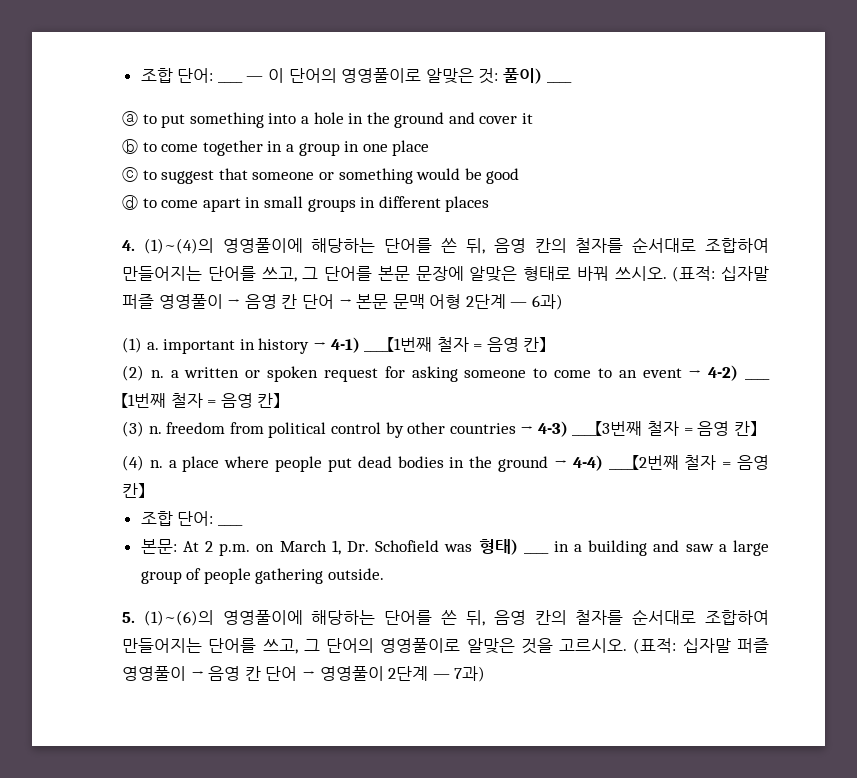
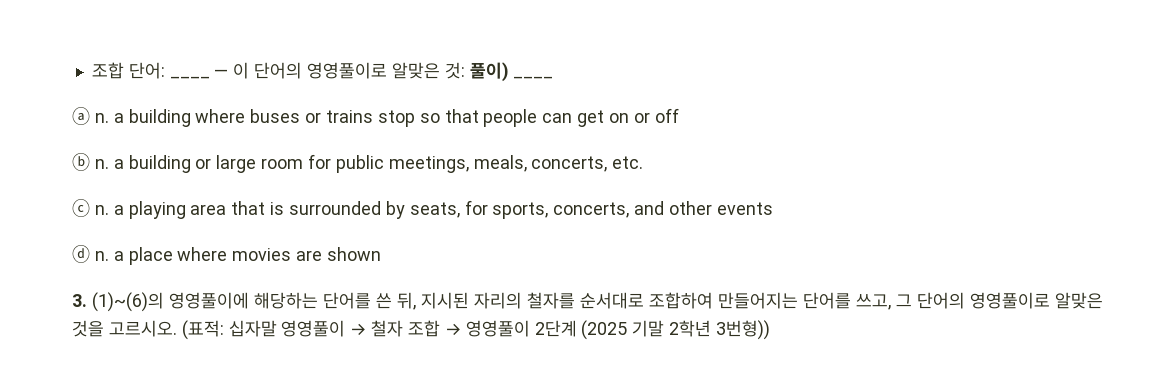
- ⓐ to put something into a hole in the ground and cover it
- ⓑ to come together in a group in one place
- ⓒ to suggest that someone or something would be good
- ⓓ to come apart in small groups in different places
- 4. (1)~(4)의 영영풀이에 해당하는 단어를 쓴 뒤, 음영 칸의 철자를 순서대로 조합하여 만들어지는 단어를 쓰고, 그 단어를 본문 문장에 알맞은 형태로 바꿔 쓰시오. (표적: 십자말 퍼즐 영영풀이 → 음영 칸 단어 → 본문 문맥 어형 2단계 — 6과)
- (1) a. important in history → 4-1) ____【1번째 철자 = 음영 칸】
- (2) n. a written or spoken request for asking someone to come to an event → 4-2) ____【1번째 철자 = 음영 칸】
- (3) n. freedom from political control by other countries → 4-3) ____【3번째 철자 = 음영 칸】
- (4) n. a place where people put dead bodies in the ground → 4-4) ____【2번째 철자 = 음영 칸】
- 조합 단어: ____
- 본문: At 2 p.m. on March 1, Dr. Schofield was 형태) ____ in a building and saw a large group of people gathering outside.
- 5. (1)~(6)의 영영풀이에 해당하는 단어를 쓴 뒤, 음영 칸의 철자를 순서대로 조합하여 만들어지는 단어를 쓰고, 그 단어의 영영풀이로 알맞은 것을 고르시오.
+ ⓐ n. a building where buses or trains stop so that people can get on or off
+ ⓑ n. a building or large room for public meetings, meals, concerts, etc.
+ ⓒ n. a playing area that is surrounded by seats, for sports, concerts, and other events
+ ⓓ n. a place where movies are shown
+ 3. (1)~(6)의 영영풀이에 해당하는 단어를 쓴 뒤, 지시된 자리의 철자를 순서대로 조합하여 만들어지는 단어를 쓰고, 그 단어의 영영풀이로 알맞은 것을 고르시오.
- (표적: 십자말 퍼즐 영영풀이 → 음영 칸 단어 → 영영풀이 2단계 — 7과)
+ (표적: 십자말 영영풀이 → 철자 조합 → 영영풀이 2단계 (2025 기말 2학년 3번형))

